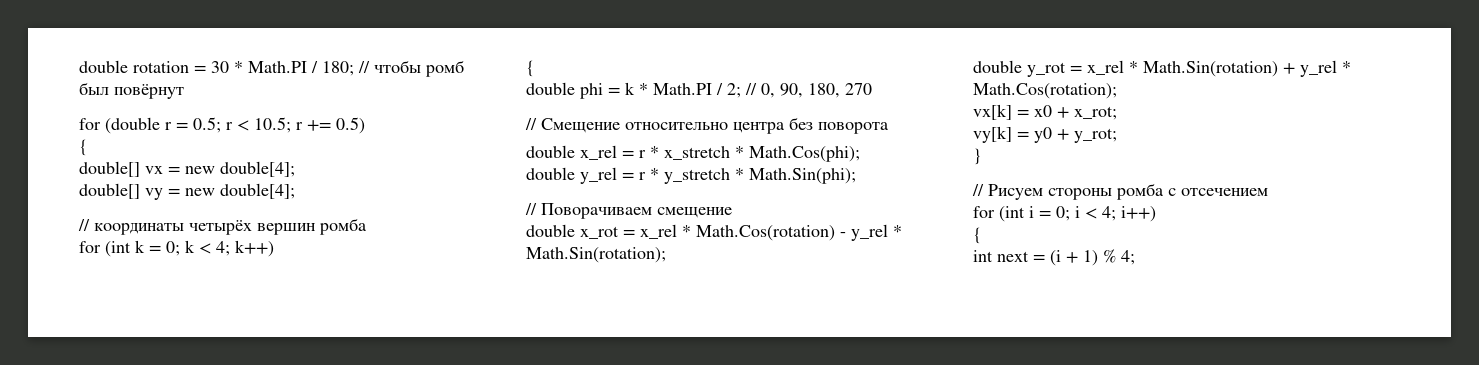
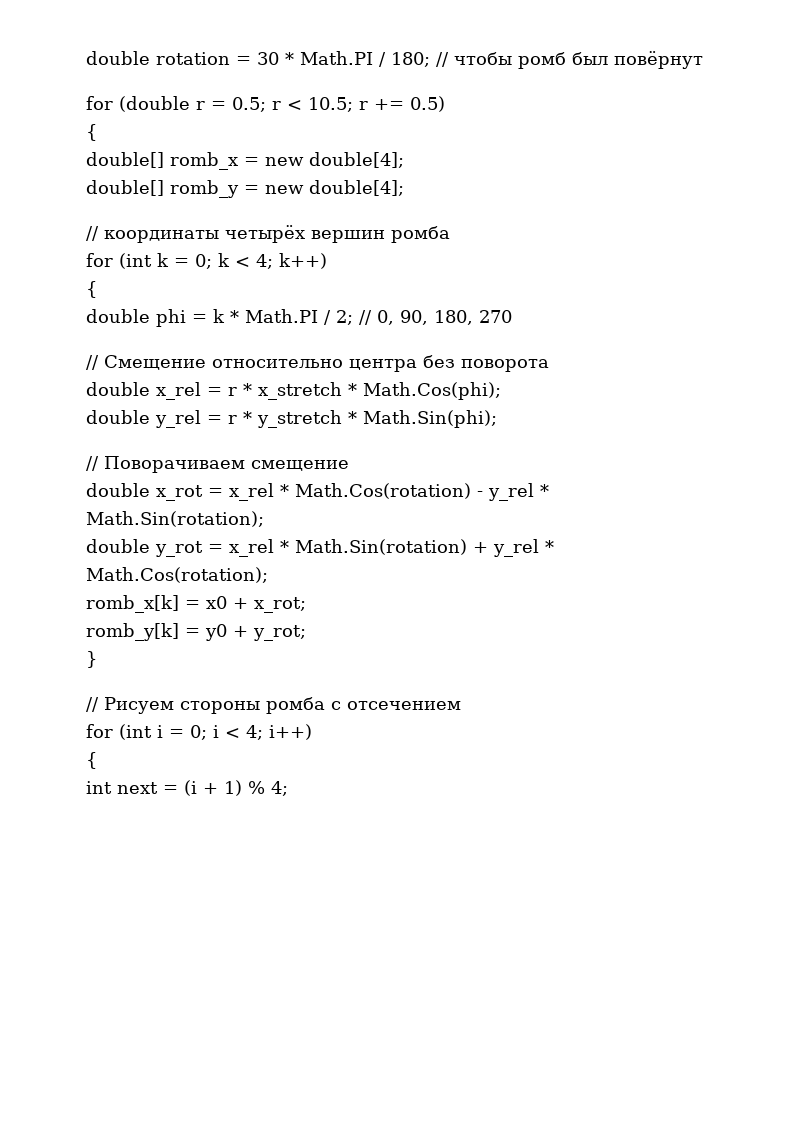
- double[] vx = new double[4];
+ double[] romb_x = new double[4];
- double[] vy = new double[4];
+ double[] romb_y = new double[4];
- vx[k] = x0 + x_rot;
+ romb_x[k] = x0 + x_rot;
- vy[k] = y0 + y_rot;
+ romb_y[k] = y0 + y_rot;

